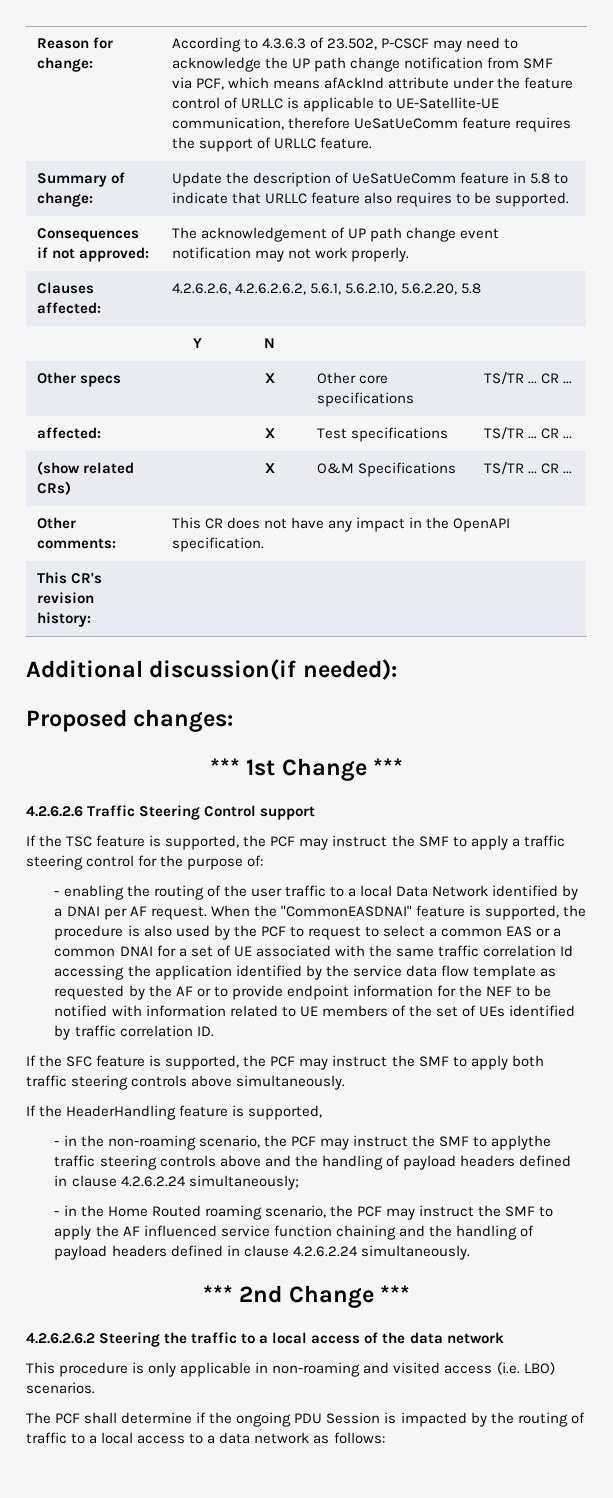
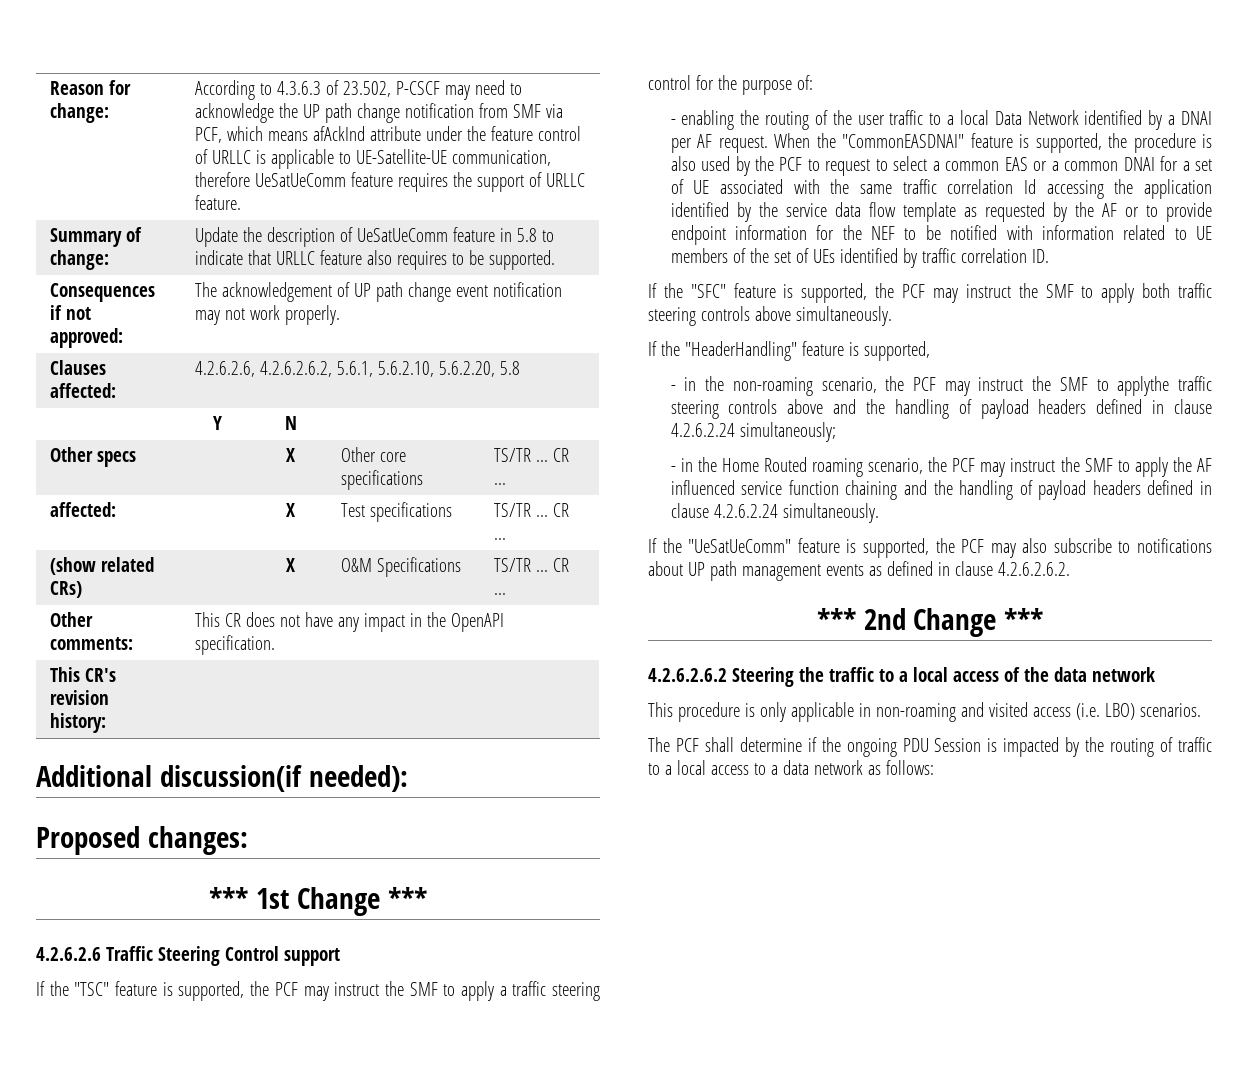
- If the TSC feature is supported, the PCF may instruct the SMF to apply a traffic steering control for the purpose of:
+ If the "TSC" feature is supported, the PCF may instruct the SMF to apply a traffic steering control for the purpose of:
- If the SFC feature is supported, the PCF may instruct the SMF to apply both traffic steering controls above simultaneously.
+ If the "SFC" feature is supported, the PCF may instruct the SMF to apply both traffic steering controls above simultaneously.
- If the HeaderHandling feature is supported,
+ If the "HeaderHandling" feature is supported,
+ If the "UeSatUeComm" feature is supported, the PCF may also subscribe to notifications about UP path management events as defined in clause 4.2.6.2.6.2.

